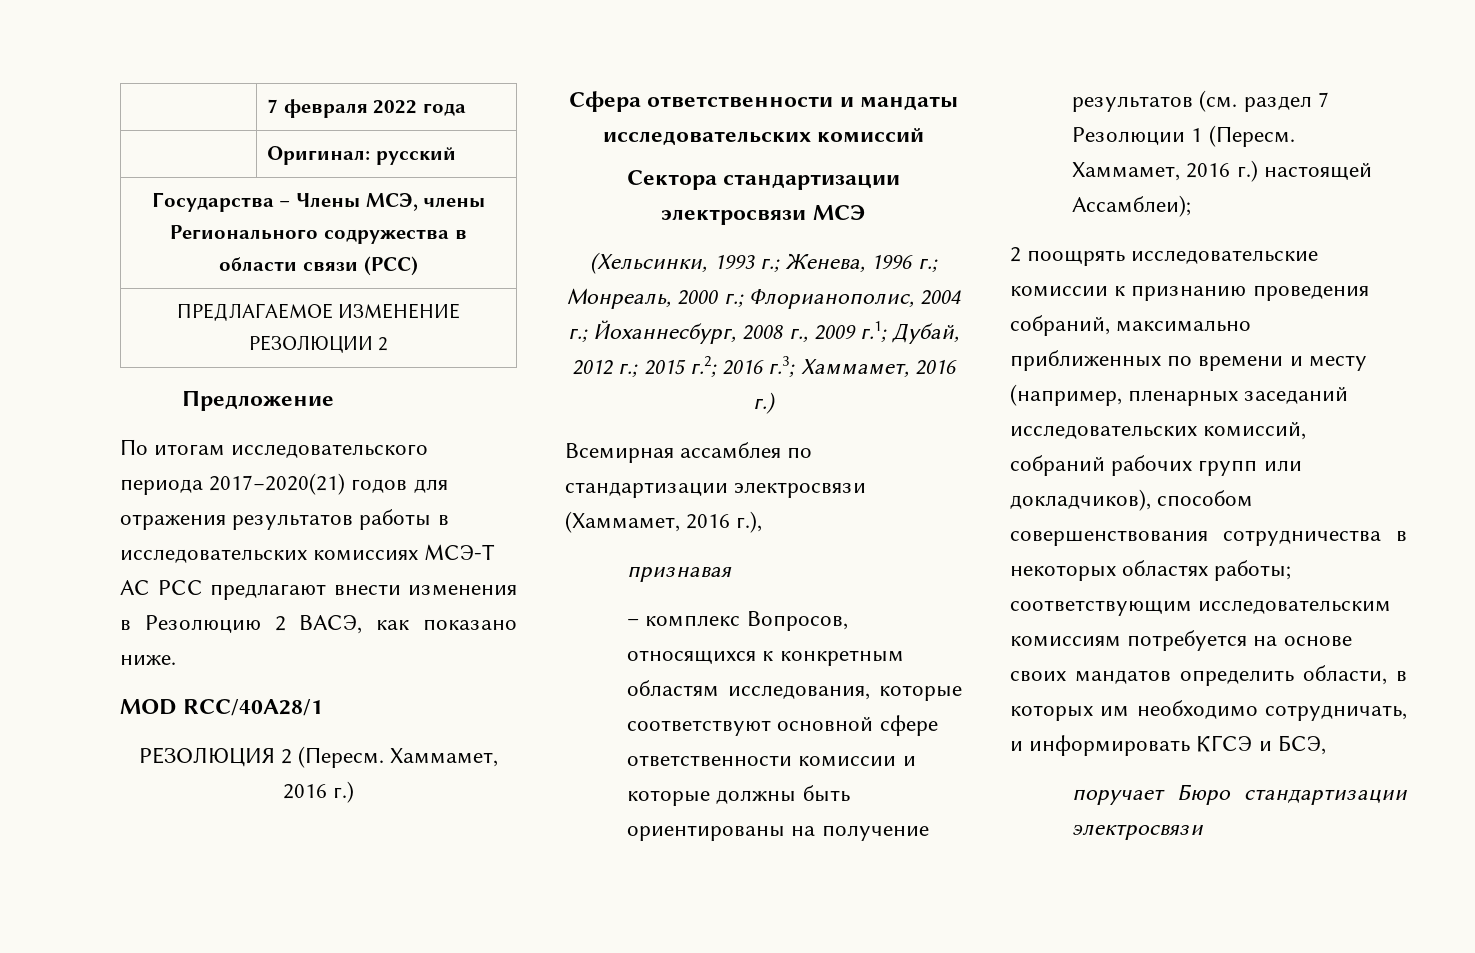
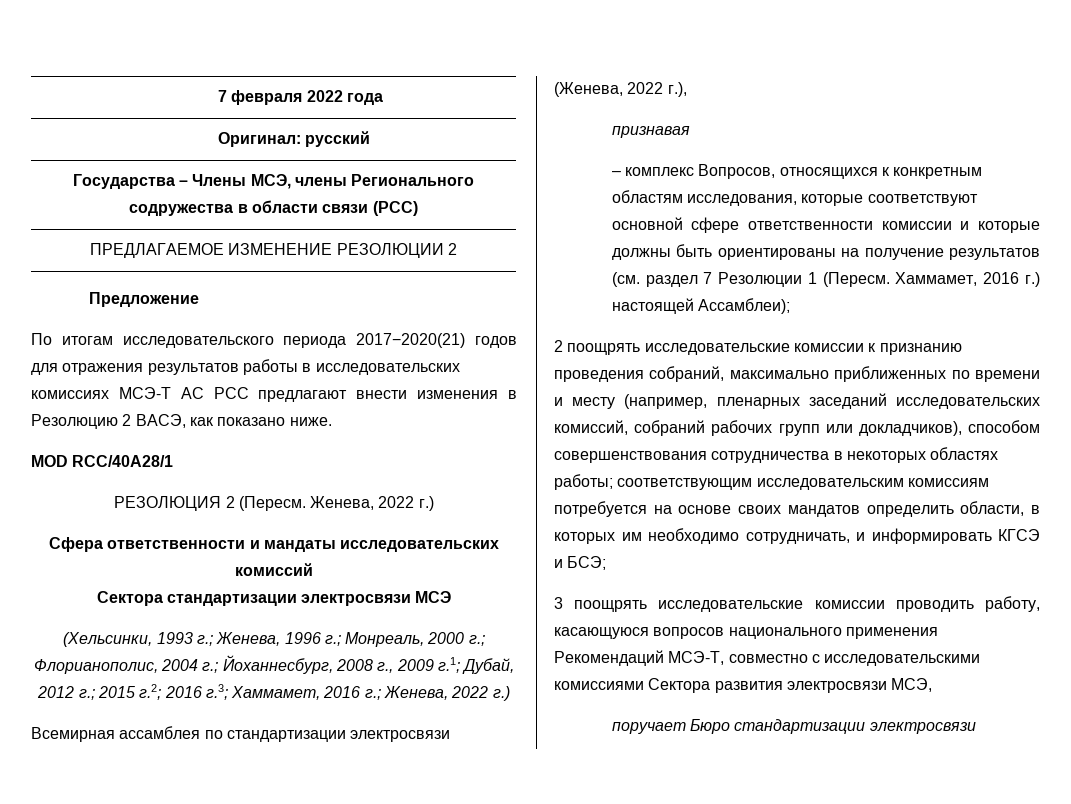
- РЕЗОЛЮЦИЯ 2 (Пересм. Хаммамет, 2016 г.)
+ РЕЗОЛЮЦИЯ 2 (Пересм. Женева, 2022 г.)
- (Хельсинки, 1993 г.; Женева, 1996 г.; Монреаль, 2000 г.; Флорианополис, 2004 г.; Йоханнесбург, 2008 г., 2009 г.1; Дубай, 2012 г.; 2015 г.2; 2016 г.3; Хаммамет, 2016 г.)
+ (Хельсинки, 1993 г.; Женева, 1996 г.; Монреаль, 2000 г.; Флорианополис, 2004 г.; Йоханнесбург, 2008 г., 2009 г.1; Дубай, 2012 г.; 2015 г.2; 2016 г.3; Хаммамет, 2016 г.; Женева, 2022 г.)
- Всемирная ассамблея по стандартизации электросвязи (Хаммамет, 2016 г.),
+ Всемирная ассамблея по стандартизации электросвязи (Женева, 2022 г.),
- 2 поощрять исследовательские комиссии к признанию проведения собраний, максимально приближенных по времени и месту (например, пленарных заседаний исследовательских комиссий, собраний рабочих групп или докладчиков), способом совершенствования сотрудничества в некоторых областях работы; соответствующим исследовательским комиссиям потребуется на основе своих мандатов определить области, в которых им необходимо сотрудничать, и информировать КГСЭ и БСЭ,
+ 2 поощрять исследовательские комиссии к признанию проведения собраний, максимально приближенных по времени и месту (например, пленарных заседаний исследовательских комиссий, собраний рабочих групп или докладчиков), способом совершенствования сотрудничества в некоторых областях работы; соответствующим исследовательским комиссиям потребуется на основе своих мандатов определить области, в которых им необходимо сотрудничать, и информировать КГСЭ и БСЭ;
+ 3 поощрять исследовательские комиссии проводить работу, касающуюся вопросов национального применения Рекомендаций МСЭ-Т, совместно с исследовательскими комиссиями Сектора развития электросвязи МСЭ,

